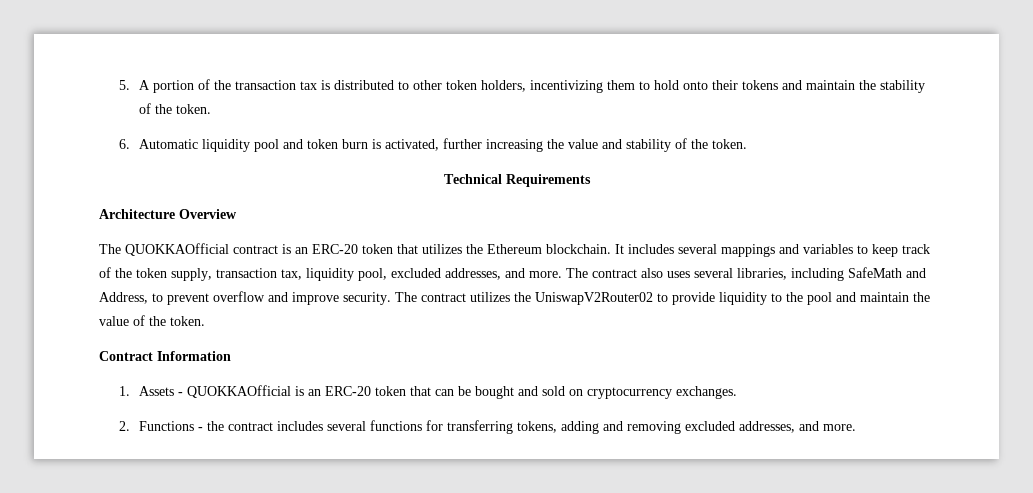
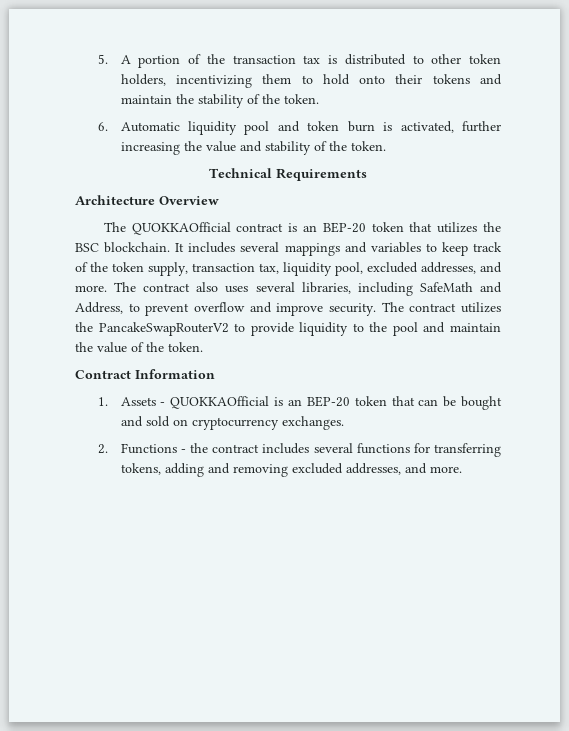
- The QUOKKAOfficial contract is an ERC-20 token that utilizes the Ethereum blockchain.
+ The QUOKKAOfficial contract is an BEP-20 token that utilizes the BSC blockchain.
- The contract utilizes the UniswapV2Router02 to provide liquidity to the pool and maintain the value of the token.
+ The contract utilizes the PancakeSwapRouterV2 to provide liquidity to the pool and maintain the value of the token.
- 1. Assets - QUOKKAOfficial is an ERC-20 token that can be bought and sold on cryptocurrency exchanges.
+ 1. Assets - QUOKKAOfficial is an BEP-20 token that can be bought and sold on cryptocurrency exchanges.

